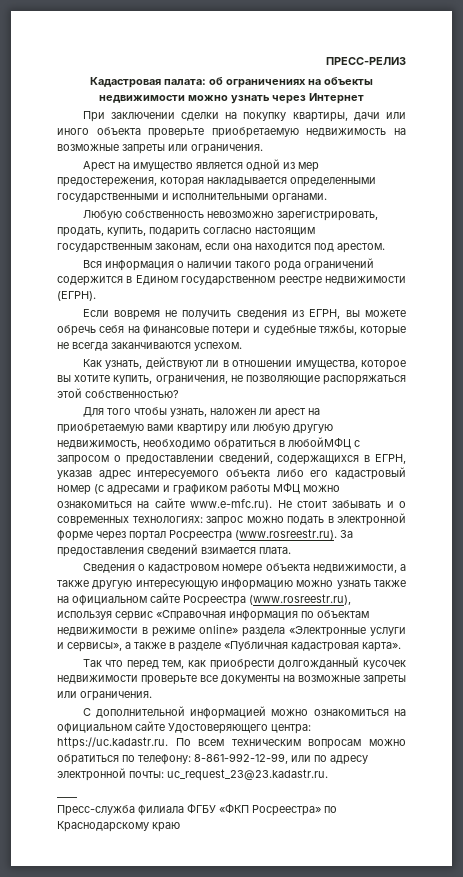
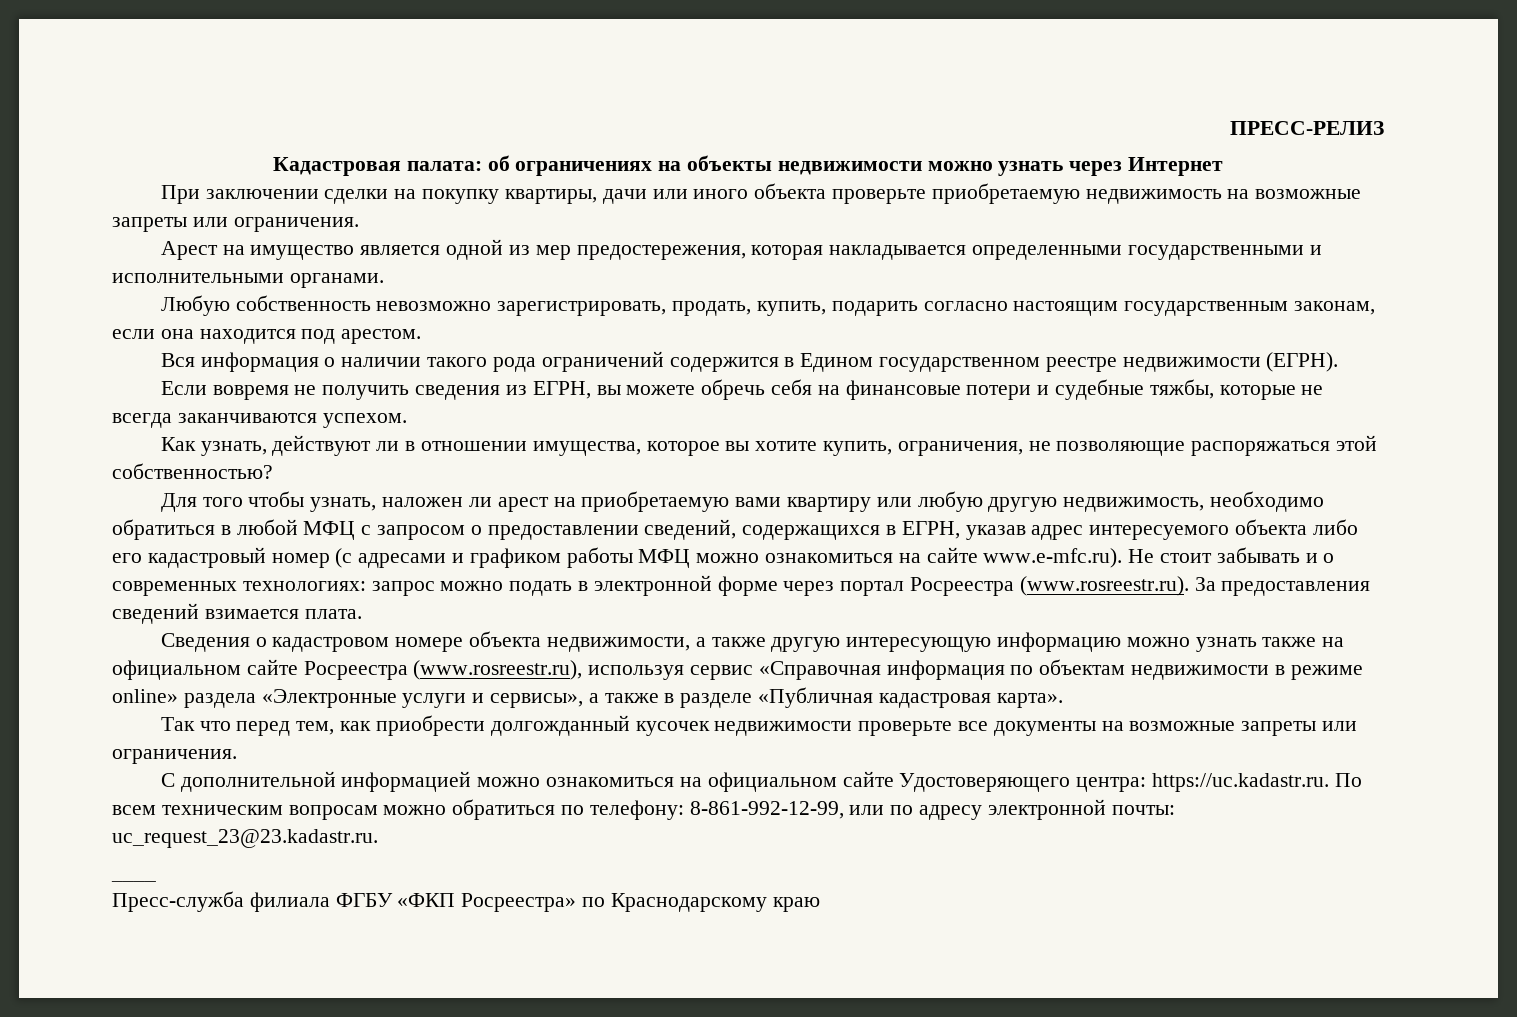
- Для того чтобы узнать, наложен ли арест на приобретаемую вами квартиру или любую другую недвижимость, необходимо обратиться в любойМФЦ с запросом о предоставлении сведений, содержащихся в ЕГРН, указав адрес интересуемого объекта либо его кадастровый номер (с адресами и графиком работы МФЦ можно ознакомиться на сайте www.e-mfc.ru). Не стоит забывать и о современных технологиях:
+ Для того чтобы узнать, наложен ли арест на приобретаемую вами квартиру или любую другую недвижимость, необходимо обратиться в любой МФЦ с запросом о предоставлении сведений, содержащихся в ЕГРН, указав адрес интересуемого объекта либо его кадастровый номер (с адресами и графиком работы МФЦ можно ознакомиться на сайте www.e-mfc.ru). Не стоит забывать и о современных технологиях:

